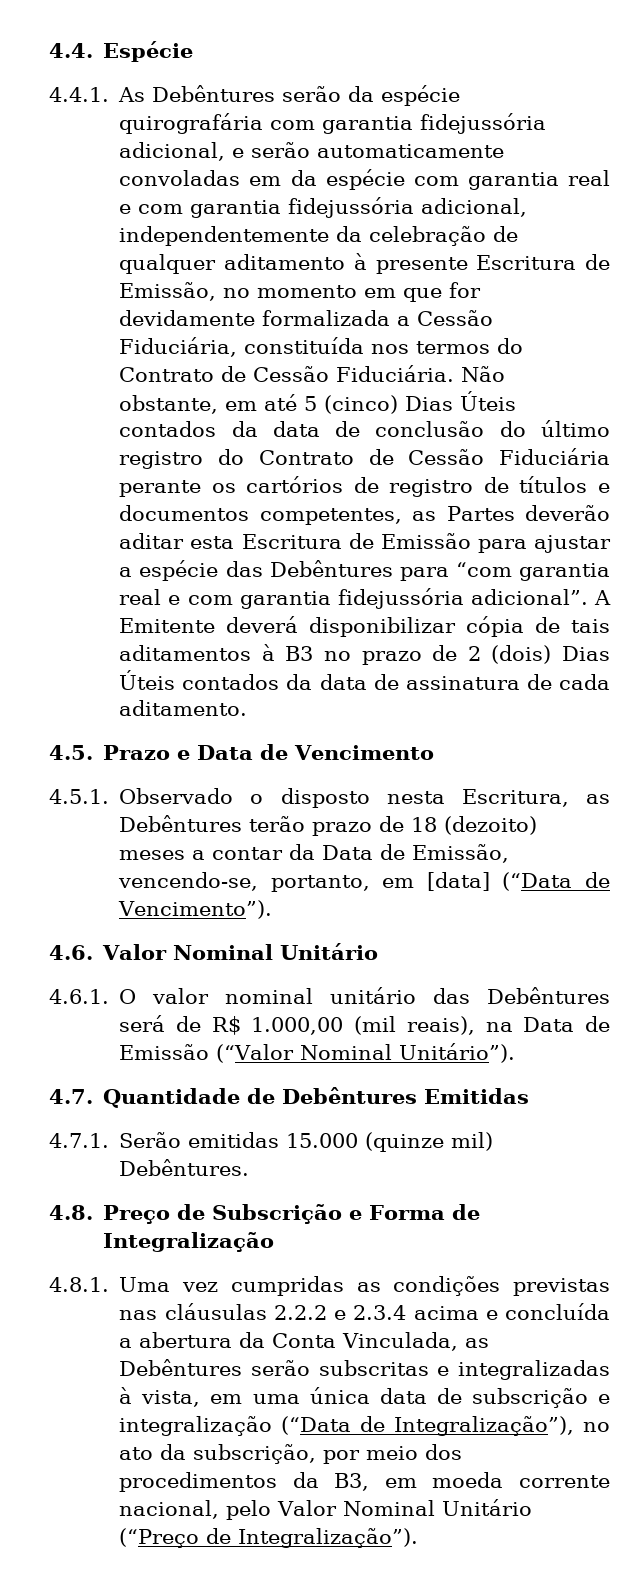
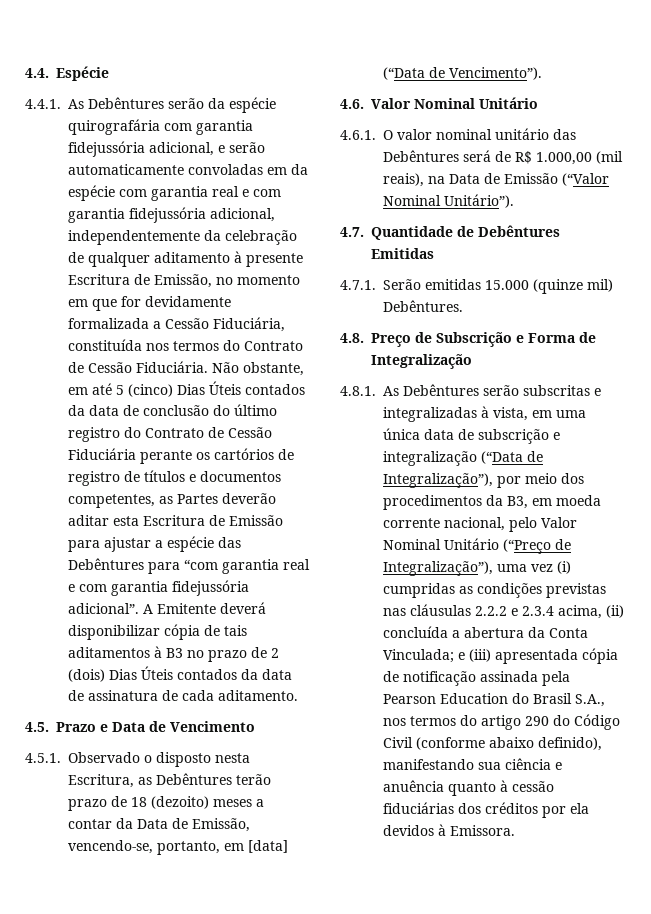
- 4.8.1. Uma vez cumpridas as condições previstas nas cláusulas 2.2.2 e 2.3.4 acima e concluída a abertura da Conta Vinculada, as Debêntures serão subscritas e integralizadas à vista, em uma única data de subscrição e integralização (“Data de Integralização”), no ato da subscrição, por meio dos procedimentos da B3, em moeda corrente nacional, pelo Valor Nominal Unitário (“Preço de Integralização”).
+ 4.8.1. As Debêntures serão subscritas e integralizadas à vista, em uma única data de subscrição e integralização (“Data de Integralização”), por meio dos procedimentos da B3, em moeda corrente nacional, pelo Valor Nominal Unitário (“Preço de Integralização”), uma vez (i) cumpridas as condições previstas nas cláusulas 2.2.2 e 2.3.4 acima, (ii) concluída a abertura da Conta Vinculada; e (iii) apresentada cópia de notificação assinada pela Pearson Education do Brasil S.A., nos termos do artigo 290 do Código Civil (conforme abaixo definido), manifestando sua ciência e anuência quanto à cessão fiduciárias dos créditos por ela devidos à Emissora.

